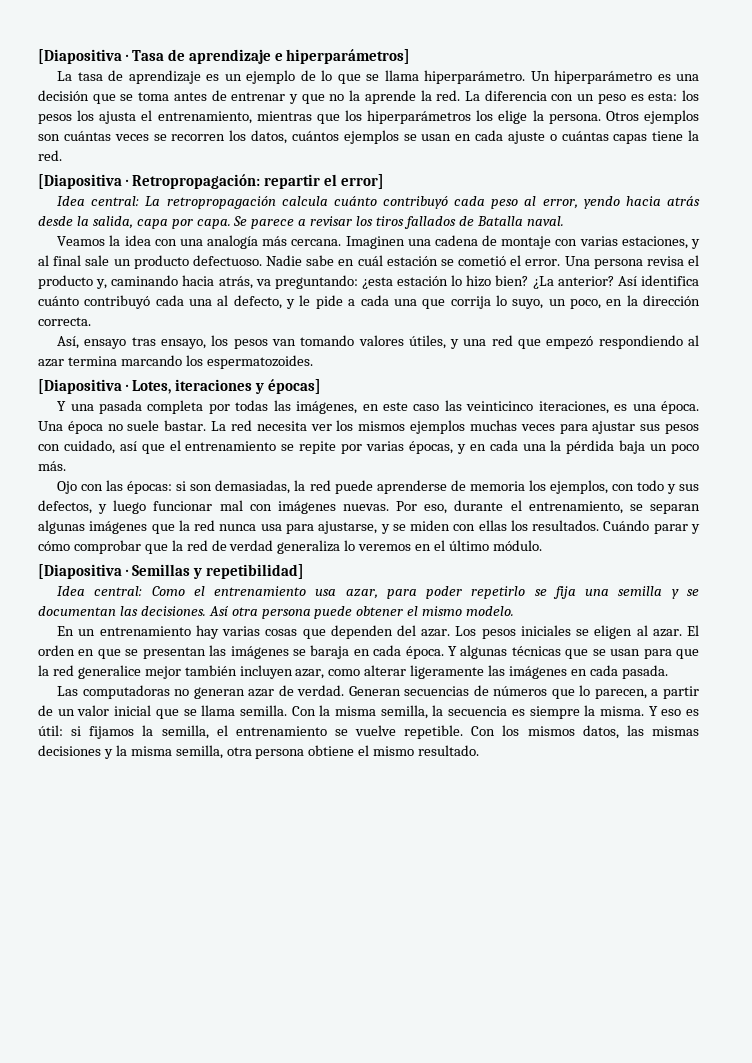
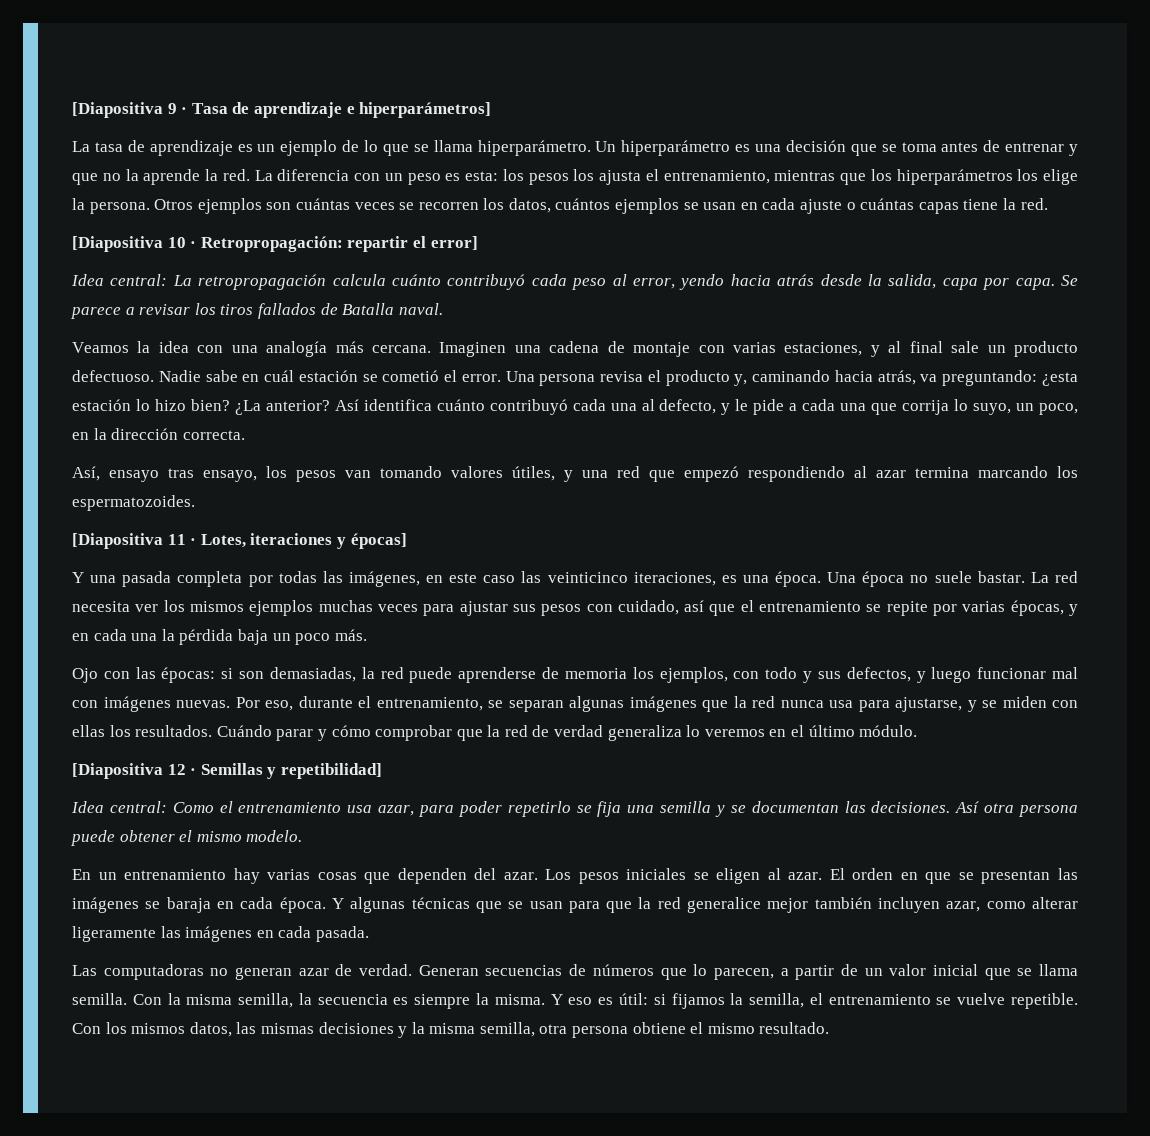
- [Diapositiva · Tasa de aprendizaje e hiperparámetros]
+ [Diapositiva 9 · Tasa de aprendizaje e hiperparámetros]
- [Diapositiva · Retropropagación: repartir el error]
+ [Diapositiva 10 · Retropropagación: repartir el error]
- [Diapositiva · Lotes, iteraciones y épocas]
+ [Diapositiva 11 · Lotes, iteraciones y épocas]
- [Diapositiva · Semillas y repetibilidad]
+ [Diapositiva 12 · Semillas y repetibilidad]

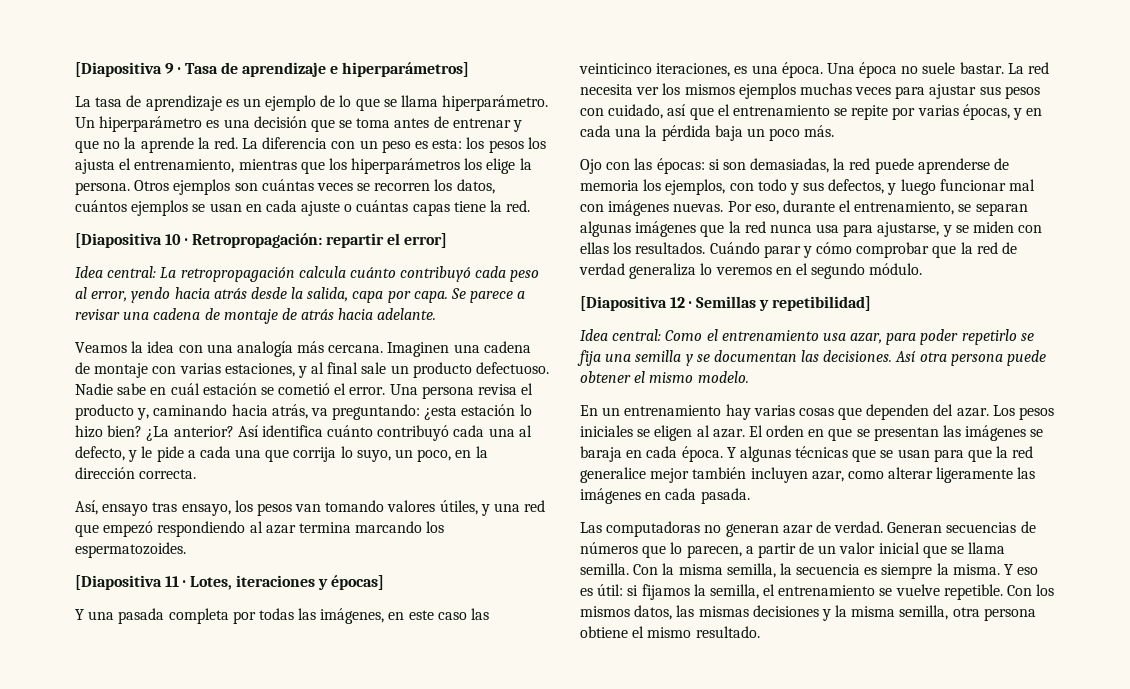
- Se parece a revisar los tiros fallados de Batalla naval.
+ Se parece a revisar una cadena de montaje de atrás hacia adelante.
- Cuándo parar y cómo comprobar que la red de verdad generaliza lo veremos en el último módulo.
+ Cuándo parar y cómo comprobar que la red de verdad generaliza lo veremos en el segundo módulo.

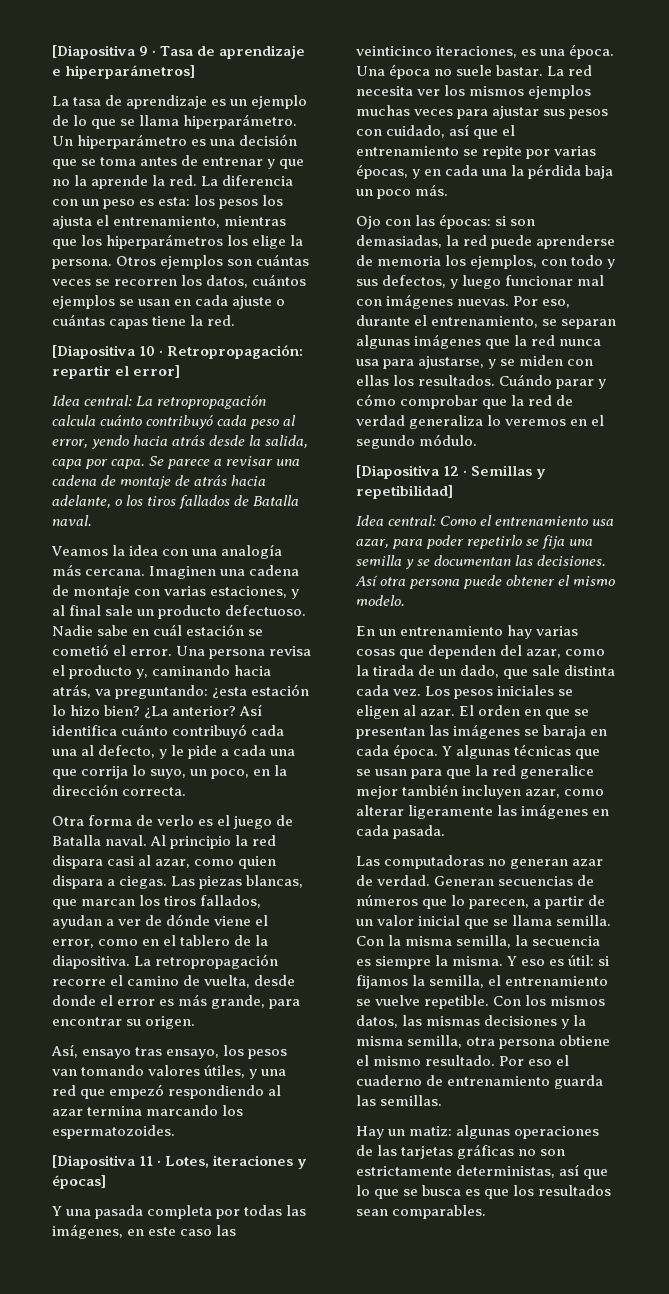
- Se parece a revisar una cadena de montaje de atrás hacia adelante.
+ Se parece a revisar una cadena de montaje de atrás hacia adelante, o los tiros fallados de Batalla naval.
+ Otra forma de verlo es el juego de Batalla naval. Al principio la red dispara casi al azar, como quien dispara a ciegas. Las piezas blancas, que marcan los tiros fallados, ayudan a ver de dónde viene el error, como en el tablero de la diapositiva. La retropropagación recorre el camino de vuelta, desde donde el error es más grande, para encontrar su origen.
- En un entrenamiento hay varias cosas que dependen del azar.
+ En un entrenamiento hay varias cosas que dependen del azar, como la tirada de un dado, que sale distinta cada vez.
+ Por eso el cuaderno de entrenamiento guarda las semillas.
+ Hay un matiz: algunas operaciones de las tarjetas gráficas no son estrictamente deterministas, así que lo que se busca es que los resultados sean comparables.

